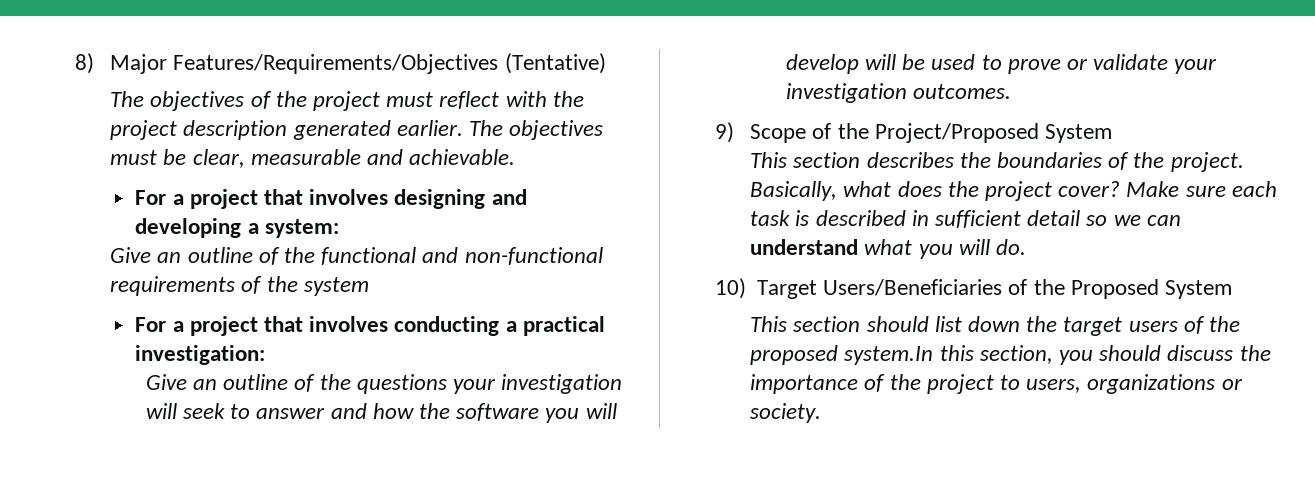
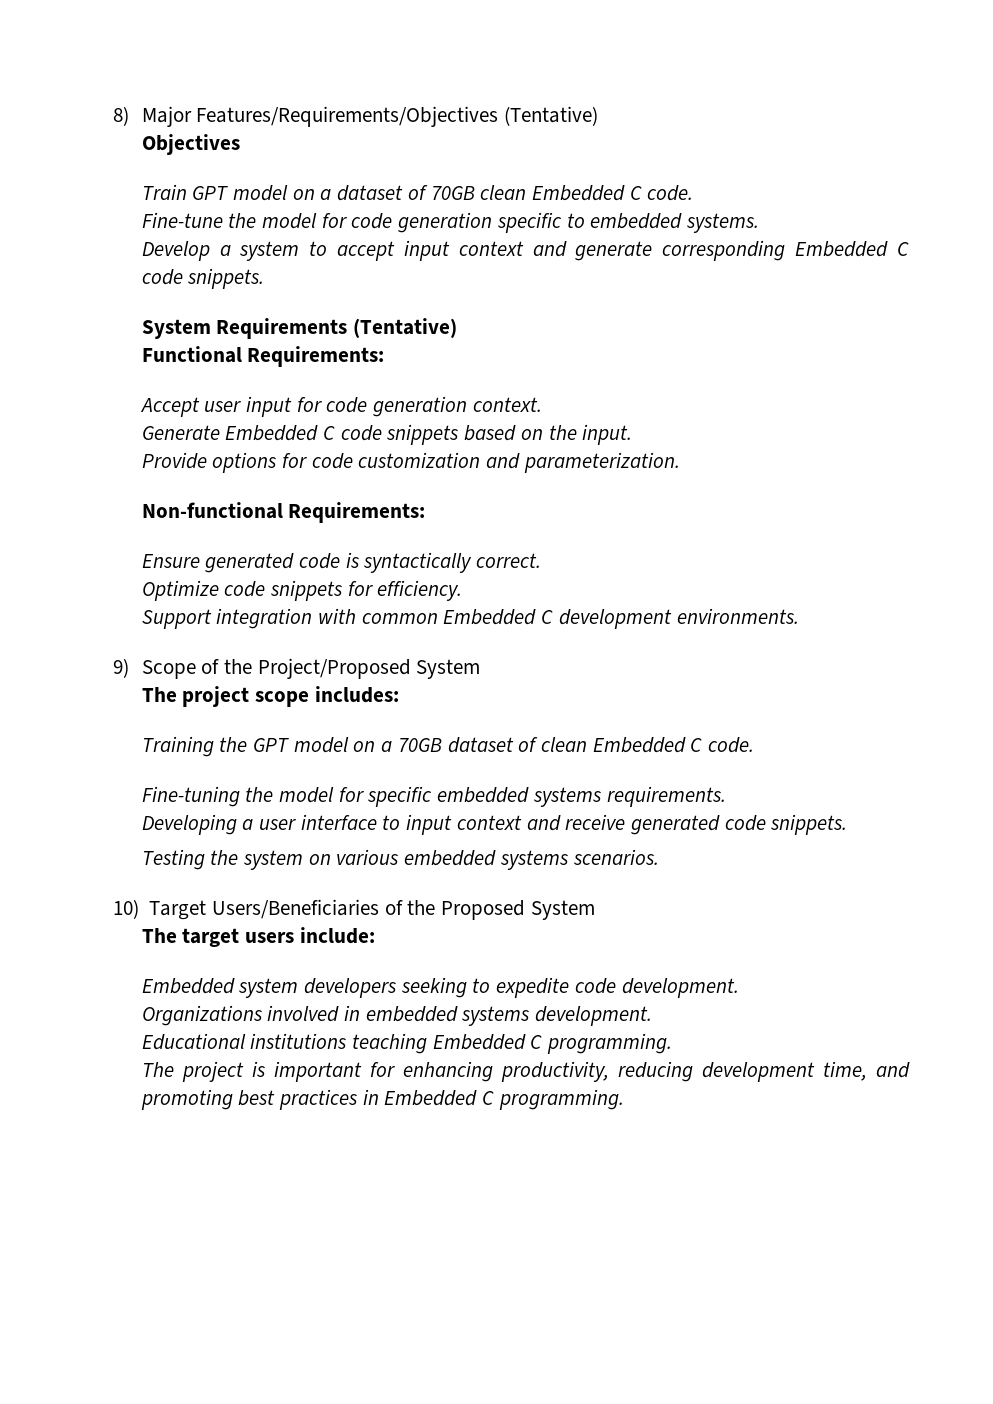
- The objectives of the project must reflect with the project description generated earlier. The objectives must be clear, measurable and achievable.
- For a project that involves designing and developing a system:
- Give an outline of the functional and non-functional requirements of the system
- For a project that involves conducting a practical investigation:
- Give an outline of the questions your investigation will seek to answer and how the software you will develop will be used to prove or validate your investigation outcomes.
+ Objectives
+ Train GPT model on a dataset of 70GB clean Embedded C code.
+ Fine-tune the model for code generation specific to embedded systems.
+ Develop a system to accept input context and generate corresponding Embedded C code snippets.
+ System Requirements (Tentative)
+ Functional Requirements:
+ Accept user input for code generation context.
+ Generate Embedded C code snippets based on the input.
+ Provide options for code customization and parameterization.
+ Non-functional Requirements:
+ Ensure generated code is syntactically correct.
+ Optimize code snippets for efficiency.
+ Support integration with common Embedded C development environments.
- This section describes the boundaries of the project. Basically, what does the project cover? Make sure each task is described in sufficient detail so we can understand what you will do.
+ The project scope includes:
+ Training the GPT model on a 70GB dataset of clean Embedded C code.
+ Fine-tuning the model for specific embedded systems requirements.
+ Developing a user interface to input context and receive generated code snippets.
+ Testing the system on various embedded systems scenarios.
- This section should list down the target users of the proposed system.In this section, you should discuss the importance of the project to users, organizations or society.
+ The target users include:
+ Embedded system developers seeking to expedite code development.
+ Organizations involved in embedded systems development.
+ Educational institutions teaching Embedded C programming.
+ The project is important for enhancing productivity, reducing development time, and promoting best practices in Embedded C programming.

